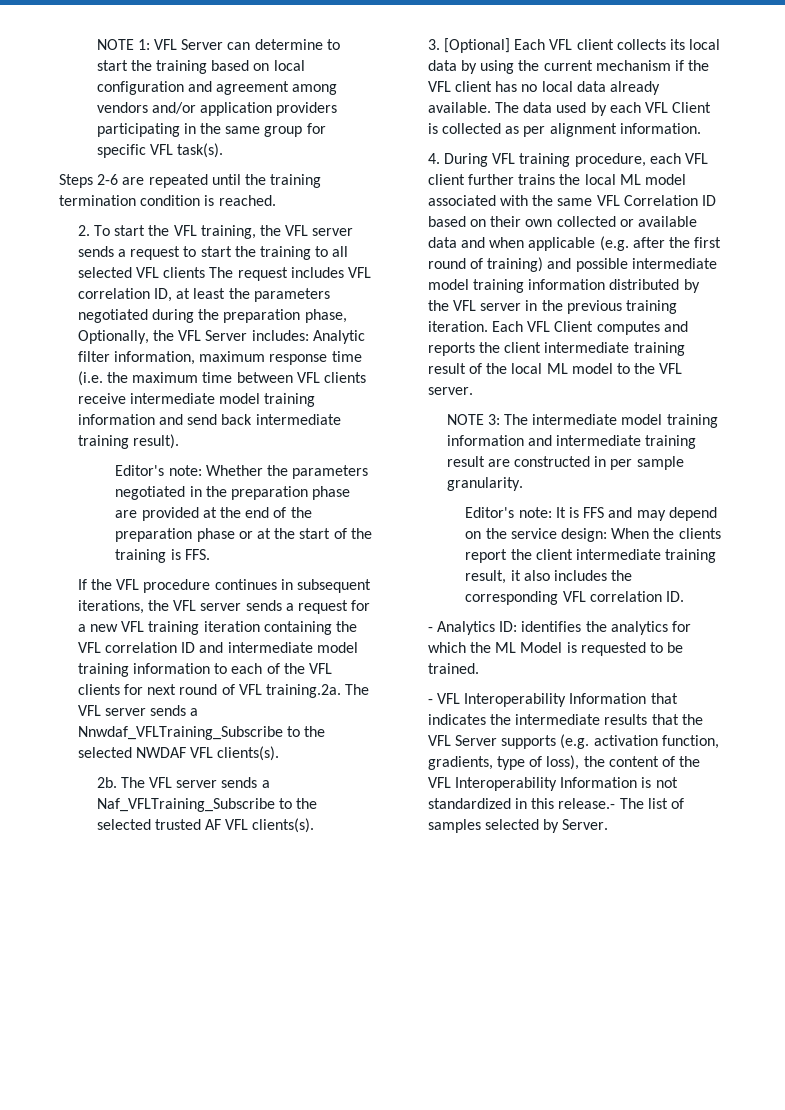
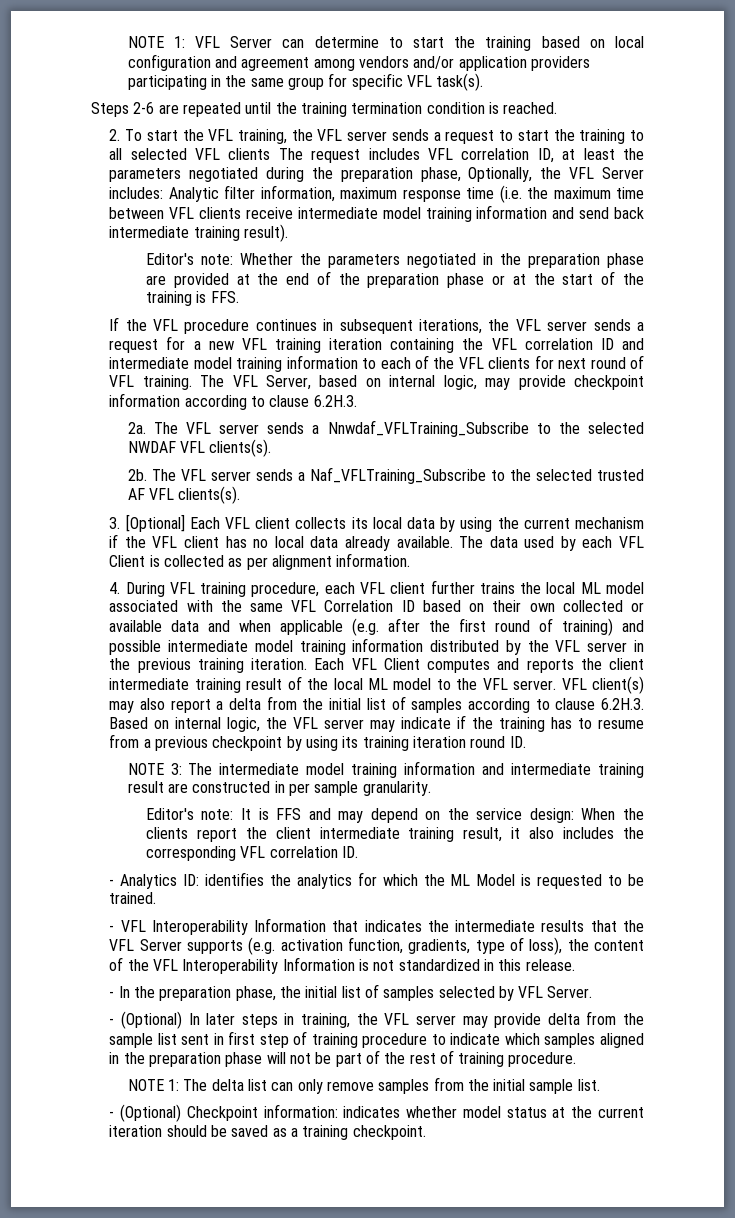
- If the VFL procedure continues in subsequent iterations, the VFL server sends a request for a new VFL training iteration containing the VFL correlation ID and intermediate model training information to each of the VFL clients for next round of VFL training.2a. The VFL server sends a Nnwdaf_VFLTraining_Subscribe to the selected NWDAF VFL clients(s).
+ If the VFL procedure continues in subsequent iterations, the VFL server sends a request for a new VFL training iteration containing the VFL correlation ID and intermediate model training information to each of the VFL clients for next round of VFL training. The VFL Server, based on internal logic, may provide checkpoint information according to clause 6.2H.3.
+ 2a. The VFL server sends a Nnwdaf_VFLTraining_Subscribe to the selected NWDAF VFL clients(s).
+ VFL client(s) may also report a delta from the initial list of samples according to clause 6.2H.3. Based on internal logic, the VFL server may indicate if the training has to resume from a previous checkpoint by using its training iteration round ID.
- - VFL Interoperability Information that indicates the intermediate results that the VFL Server supports (e.g. activation function, gradients, type of loss), the content of the VFL Interoperability Information is not standardized in this release.- The list of samples selected by Server.
+ - VFL Interoperability Information that indicates the intermediate results that the VFL Server supports (e.g. activation function, gradients, type of loss), the content of the VFL Interoperability Information is not standardized in this release.
+ - In the preparation phase, the initial list of samples selected by VFL Server.
+ - (Optional) In later steps in training, the VFL server may provide delta from the sample list sent in first step of training procedure to indicate which samples aligned in the preparation phase will not be part of the rest of training procedure.
+ NOTE 1: The delta list can only remove samples from the initial sample list.
+ - (Optional) Checkpoint information: indicates whether model status at the current iteration should be saved as a training checkpoint.

